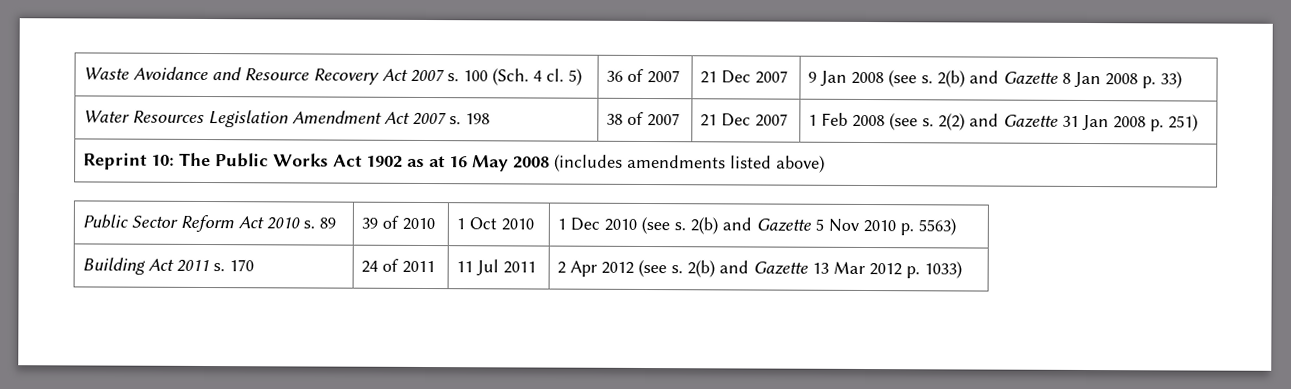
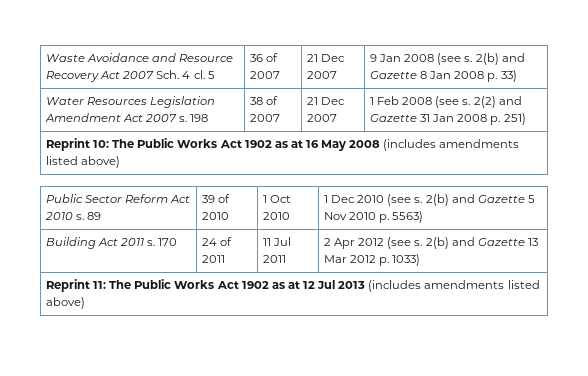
- Waste Avoidance and Resource Recovery Act 2007 s. 100 (Sch. 4 cl. 5) | 36 of 2007 | 21 Dec 2007 | 9 Jan 2008 (see s. 2(b) and Gazette 8 Jan 2008 p. 33)
+ Waste Avoidance and Resource Recovery Act 2007 Sch. 4 cl. 5 | 36 of 2007 | 21 Dec 2007 | 9 Jan 2008 (see s. 2(b) and Gazette 8 Jan 2008 p. 33)
+ Reprint 11: The Public Works Act 1902 as at 12 Jul 2013 (includes amendments listed above)

